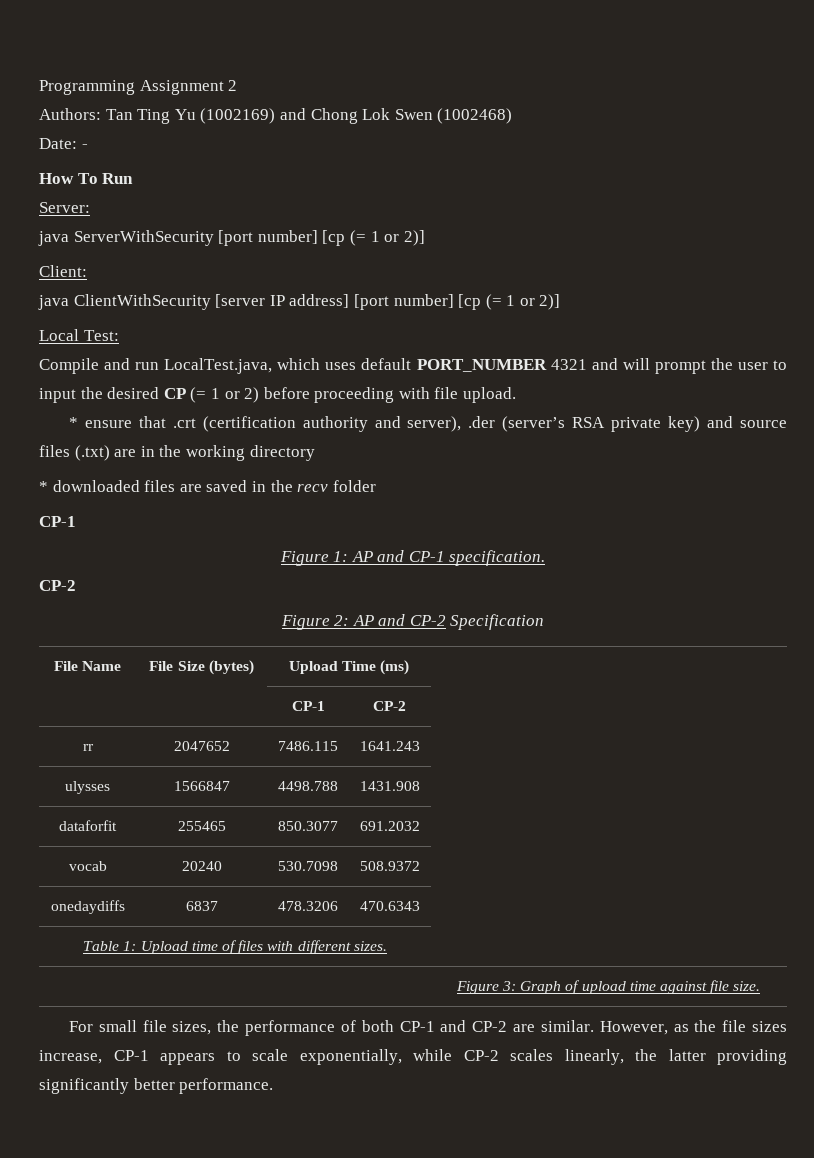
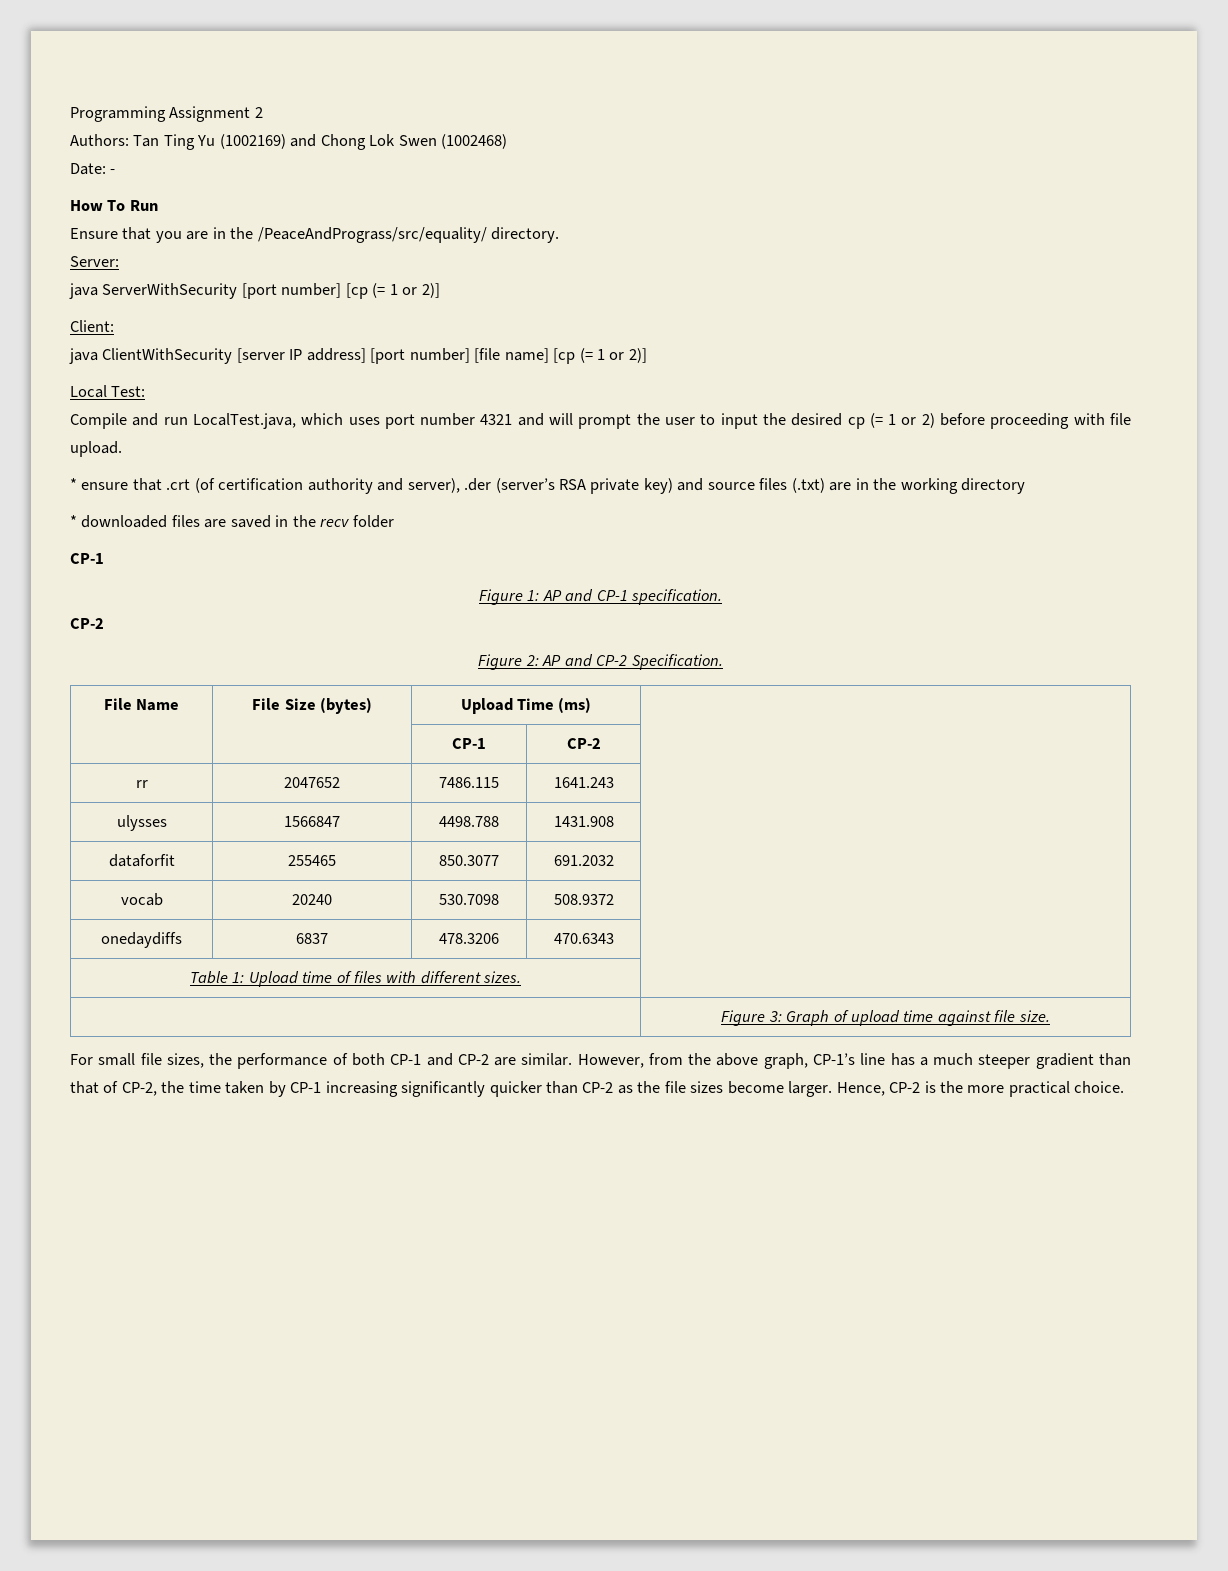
+ Ensure that you are in the /PeaceAndPrograss/src/equality/ directory.
- java ClientWithSecurity [server IP address] [port number] [cp (= 1 or 2)]
+ java ClientWithSecurity [server IP address] [port number] [file name] [cp (= 1 or 2)]
- Compile and run LocalTest.java, which uses default PORT_NUMBER 4321 and will prompt the user to input the desired CP (= 1 or 2) before proceeding with file upload.
+ Compile and run LocalTest.java, which uses port number 4321 and will prompt the user to input the desired cp (= 1 or 2) before proceeding with file upload.
- * ensure that .crt (certification authority and server), .der (server’s RSA private key) and source files (.txt) are in the working directory
+ * ensure that .crt (of certification authority and server), .der (server’s RSA private key) and source files (.txt) are in the working directory
- Figure 2: AP and CP-2 Specification
+ Figure 2: AP and CP-2 Specification.
- However, as the file sizes increase, CP-1 appears to scale exponentially, while CP-2 scales linearly, the latter providing significantly better performance.
+ However, from the above graph, CP-1’s line has a much steeper gradient than that of CP-2, the time taken by CP-1 increasing significantly quicker than CP-2 as the file sizes become larger. Hence, CP-2 is the more practical choice.

